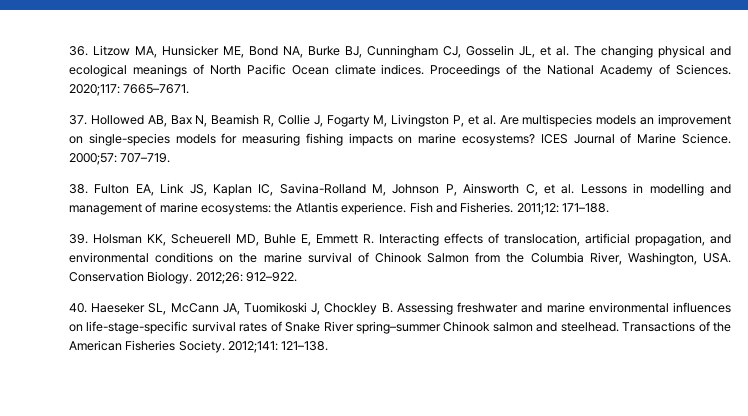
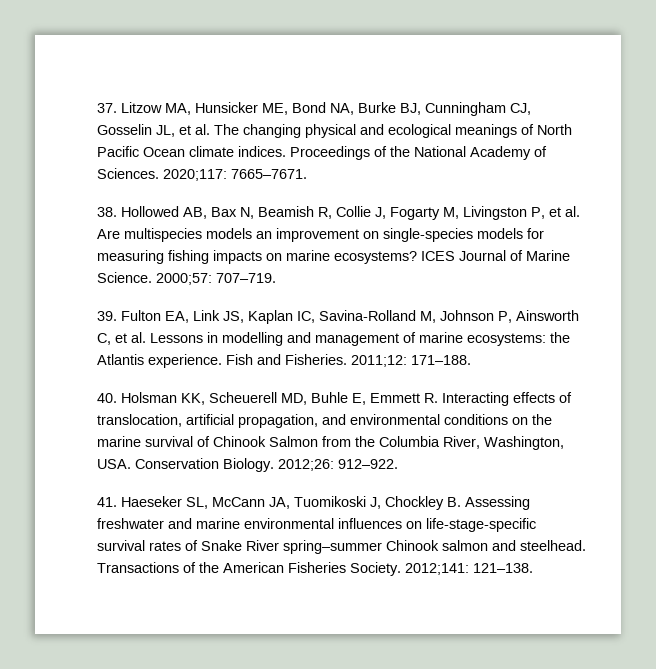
- 36. Litzow MA, Hunsicker ME, Bond NA, Burke BJ, Cunningham CJ, Gosselin JL, et al. The changing physical and ecological meanings of North Pacific Ocean climate indices.
+ 37. Litzow MA, Hunsicker ME, Bond NA, Burke BJ, Cunningham CJ, Gosselin JL, et al. The changing physical and ecological meanings of North Pacific Ocean climate indices.
- 37. Hollowed AB, Bax N, Beamish R, Collie J, Fogarty M, Livingston P, et al. Are multispecies models an improvement on single-species models for measuring fishing impacts on marine ecosystems?
+ 38. Hollowed AB, Bax N, Beamish R, Collie J, Fogarty M, Livingston P, et al. Are multispecies models an improvement on single-species models for measuring fishing impacts on marine ecosystems?
- 38. Fulton EA, Link JS, Kaplan IC, Savina-Rolland M, Johnson P, Ainsworth C, et al. Lessons in modelling and management of marine ecosystems: the Atlantis experience.
+ 39. Fulton EA, Link JS, Kaplan IC, Savina-Rolland M, Johnson P, Ainsworth C, et al. Lessons in modelling and management of marine ecosystems: the Atlantis experience.
- 39. Holsman KK, Scheuerell MD, Buhle E, Emmett R. Interacting effects of translocation, artificial propagation, and environmental conditions on the marine survival of Chinook Salmon from the Columbia River, Washington, USA. Conservation Biology.
+ 40. Holsman KK, Scheuerell MD, Buhle E, Emmett R. Interacting effects of translocation, artificial propagation, and environmental conditions on the marine survival of Chinook Salmon from the Columbia River, Washington, USA. Conservation Biology.
- 40. Haeseker SL, McCann JA, Tuomikoski J, Chockley B. Assessing freshwater and marine environmental influences on life-stage-specific survival rates of Snake River spring–summer Chinook salmon and steelhead.
+ 41. Haeseker SL, McCann JA, Tuomikoski J, Chockley B. Assessing freshwater and marine environmental influences on life-stage-specific survival rates of Snake River spring–summer Chinook salmon and steelhead.

